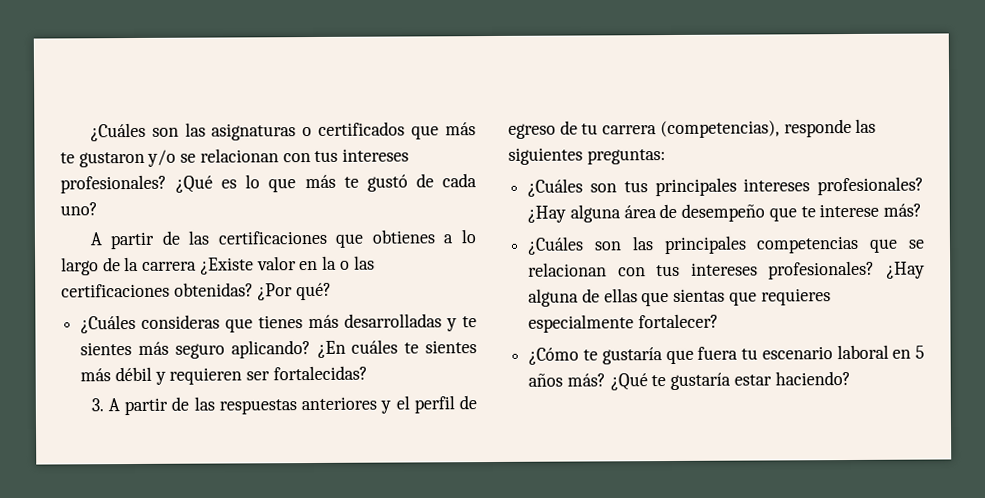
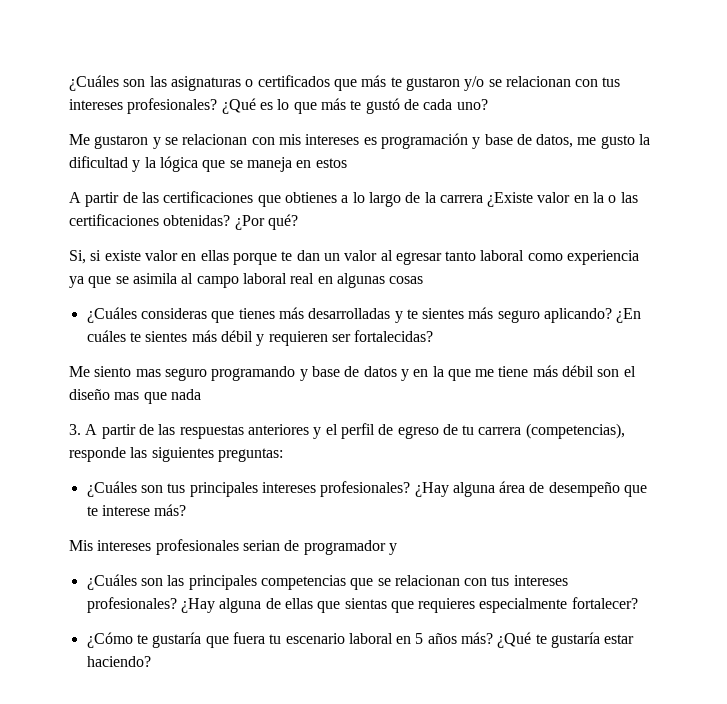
+ Me gustaron y se relacionan con mis intereses es programación y base de datos, me gusto la dificultad y la lógica que se maneja en estos
+ Si, si existe valor en ellas porque te dan un valor al egresar tanto laboral como experiencia ya que se asimila al campo laboral real en algunas cosas
+ Me siento mas seguro programando y base de datos y en la que me tiene más débil son el diseño mas que nada
+ Mis intereses profesionales serian de programador y

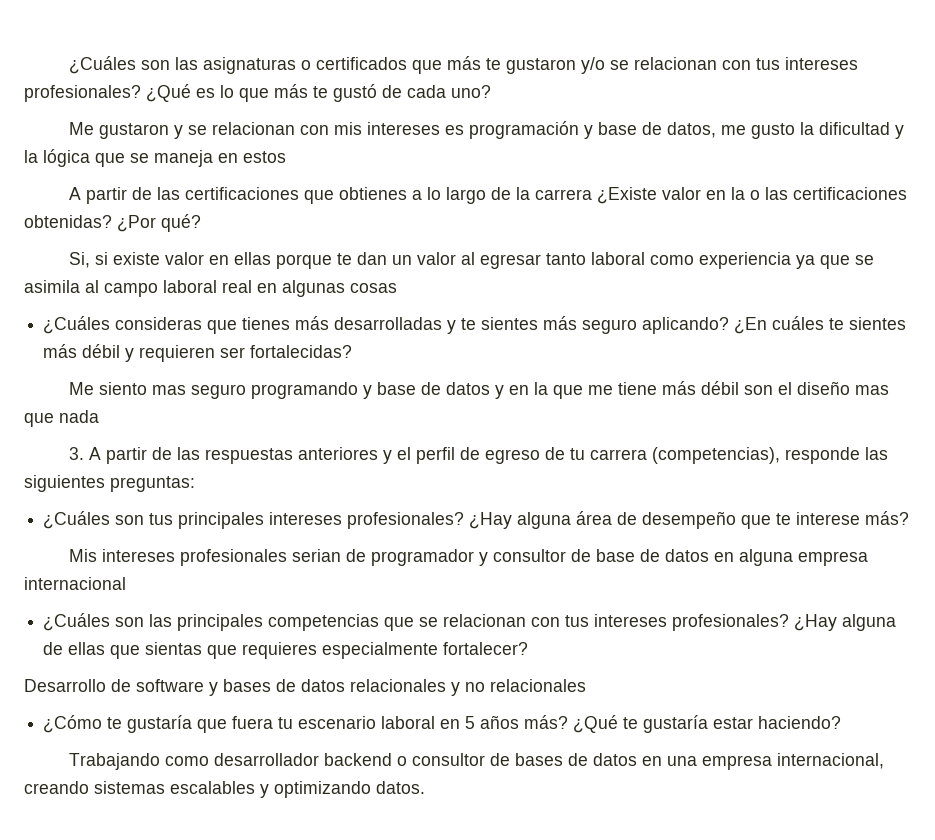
- Mis intereses profesionales serian de programador y
+ Mis intereses profesionales serian de programador y consultor de base de datos en alguna empresa internacional
+ Desarrollo de software y bases de datos relacionales y no relacionales
+ Trabajando como desarrollador backend o consultor de bases de datos en una empresa internacional, creando sistemas escalables y optimizando datos.

